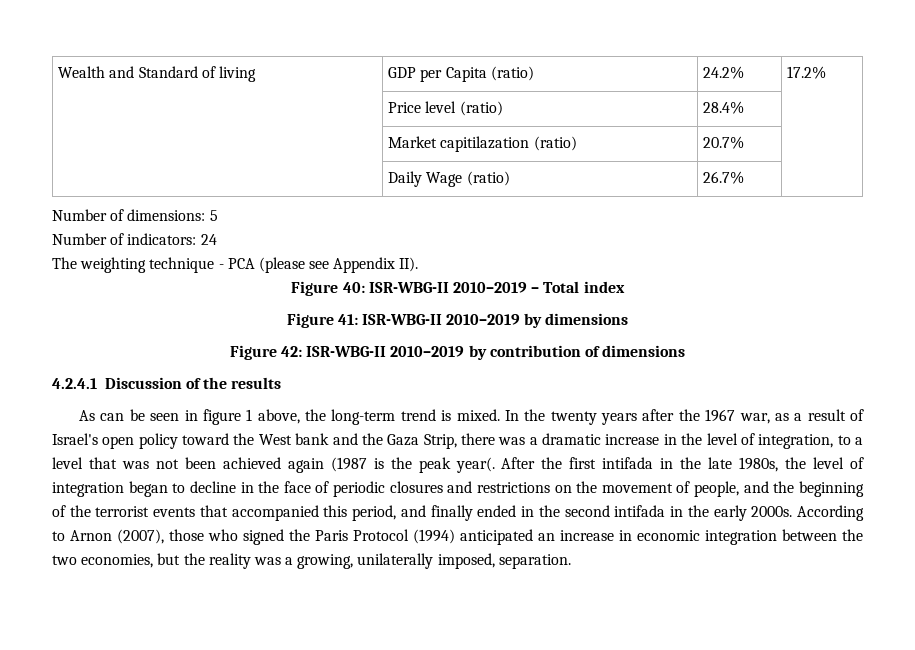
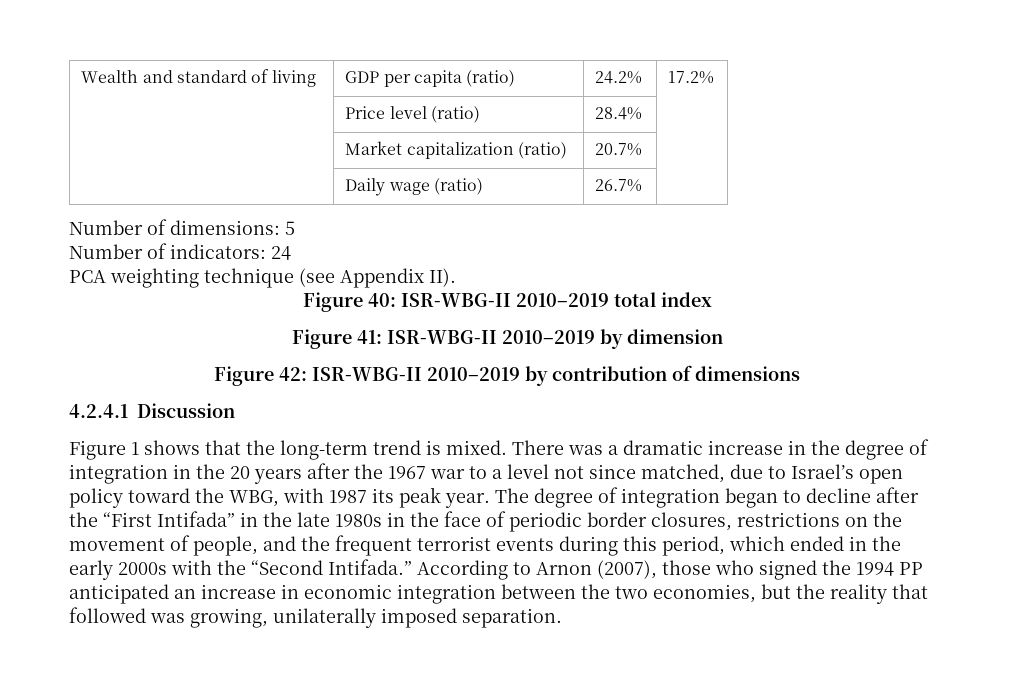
- Wealth and Standard of living | GDP per Capita (ratio) | 24.2% | 17.2%
+ Wealth and standard of living | GDP per capita (ratio) | 24.2% | 17.2%
- | Market capitilazation (ratio) | 20.7% |
+ | Market capitalization (ratio) | 20.7% |
- | Daily Wage (ratio) | 26.7% |
+ | Daily wage (ratio) | 26.7% |
- The weighting technique - PCA (please see Appendix II).
+ PCA weighting technique (see Appendix II).
- Figure 40: ISR-WBG-II 2010–2019 – Total index
+ Figure 40: ISR-WBG-II 2010–2019 total index
- Figure 41: ISR-WBG-II 2010–2019 by dimensions
+ Figure 41: ISR-WBG-II 2010–2019 by dimension
- 4.2.4.1 Discussion of the results
- As can be seen in figure 1 above, the long-term trend is mixed.
+ 4.2.4.1 Discussion
+ Figure 1 shows that the long-term trend is mixed.
- In the twenty years after the 1967 war, as a result of Israel's open policy toward the West bank and the Gaza Strip, there was a dramatic increase in the level of integration, to a level that was not been achieved again (1987 is the peak year(. After the first intifada in the late 1980s, the level of integration began to decline in the face of periodic closures and restrictions on the movement of people, and the beginning of the terrorist events that accompanied this period, and finally ended in the second intifada in the early 2000s.
+ There was a dramatic increase in the degree of integration in the 20 years after the 1967 war to a level not since matched, due to Israel’s open policy toward the WBG, with 1987 its peak year. The degree of integration began to decline after the “First Intifada” in the late 1980s in the face of periodic border closures, restrictions on the movement of people, and the frequent terrorist events during this period, which ended in the early 2000s with the “Second Intifada.”
- According to Arnon (2007), those who signed the Paris Protocol (1994) anticipated an increase in economic integration between the two economies, but the reality was a growing, unilaterally imposed, separation.
+ According to Arnon (2007), those who signed the 1994 PP anticipated an increase in economic integration between the two economies, but the reality that followed was growing, unilaterally imposed separation.

